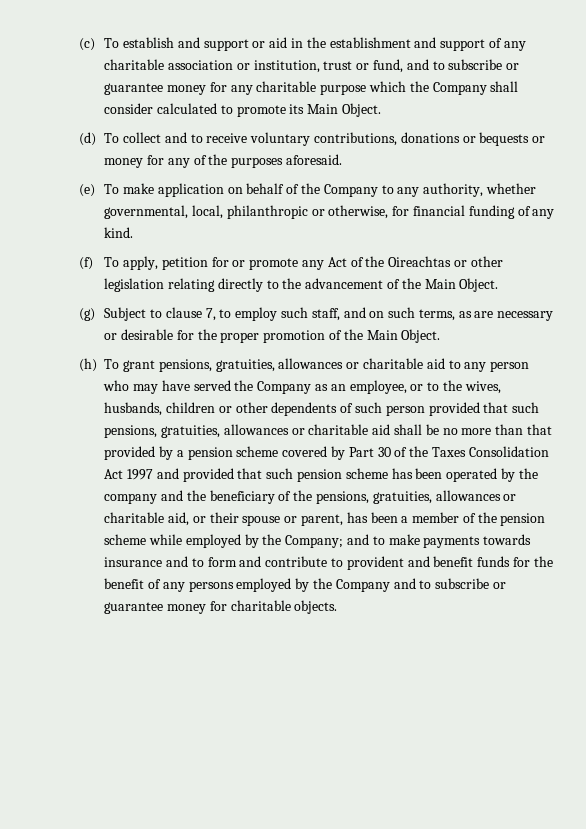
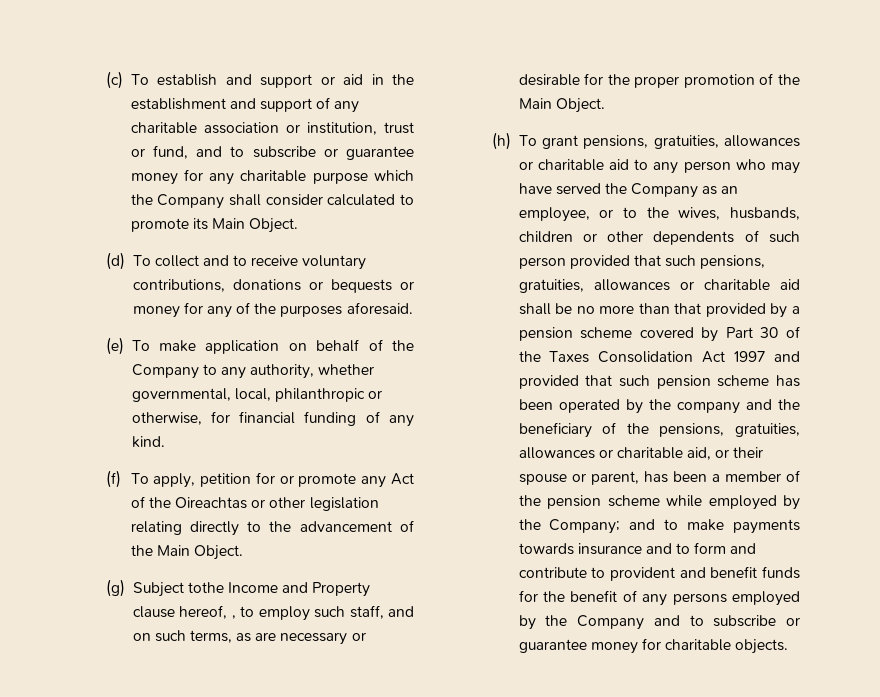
- (g) Subject to clause 7, to employ such staff, and on such terms, as are necessary or desirable for the proper promotion of the Main Object.
+ (g) Subject tothe Income and Property clause hereof, , to employ such staff, and on such terms, as are necessary or desirable for the proper promotion of the Main Object.

